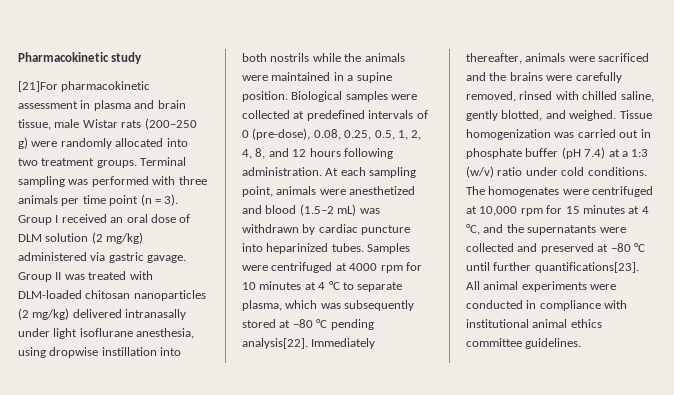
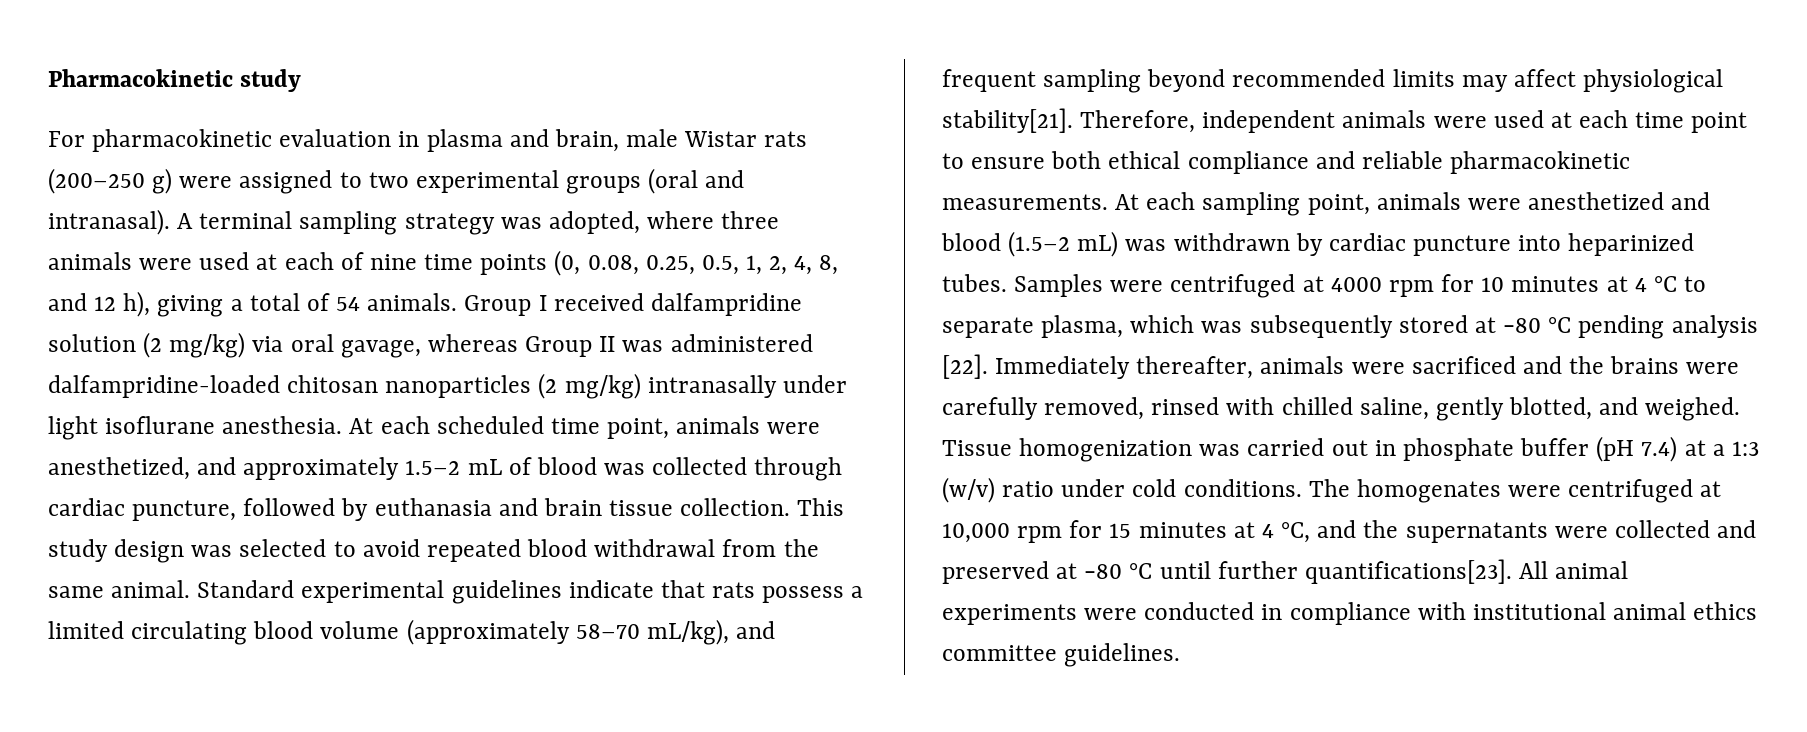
- [21]For pharmacokinetic assessment in plasma and brain tissue, male Wistar rats (200–250 g) were randomly allocated into two treatment groups. Terminal sampling was performed with three animals per time point (n = 3). Group I received an oral dose of DLM solution (2 mg/kg) administered via gastric gavage. Group II was treated with DLM-loaded chitosan nanoparticles (2 mg/kg) delivered intranasally under light isoflurane anesthesia, using dropwise instillation into both nostrils while the animals were maintained in a supine position. Biological samples were collected at predefined intervals of 0 (pre-dose), 0.08, 0.25, 0.5, 1, 2, 4, 8, and 12 hours following administration.
+ For pharmacokinetic evaluation in plasma and brain, male Wistar rats (200–250 g) were assigned to two experimental groups (oral and intranasal). A terminal sampling strategy was adopted, where three animals were used at each of nine time points (0, 0.08, 0.25, 0.5, 1, 2, 4, 8, and 12 h), giving a total of 54 animals. Group I received dalfampridine solution (2 mg/kg) via oral gavage, whereas Group II was administered dalfampridine-loaded chitosan nanoparticles (2 mg/kg) intranasally under light isoflurane anesthesia. At each scheduled time point, animals were anesthetized, and approximately 1.5–2 mL of blood was collected through cardiac puncture, followed by euthanasia and brain tissue collection. This study design was selected to avoid repeated blood withdrawal from the same animal. Standard experimental guidelines indicate that rats possess a limited circulating blood volume (approximately 58–70 mL/kg), and frequent sampling beyond recommended limits may affect physiological stability[21]. Therefore, independent animals were used at each time point to ensure both ethical compliance and reliable pharmacokinetic measurements.
- Samples were centrifuged at 4000 rpm for 10 minutes at 4 °C to separate plasma, which was subsequently stored at −80 °C pending analysis[22].
+ Samples were centrifuged at 4000 rpm for 10 minutes at 4 °C to separate plasma, which was subsequently stored at −80 °C pending analysis [22].

